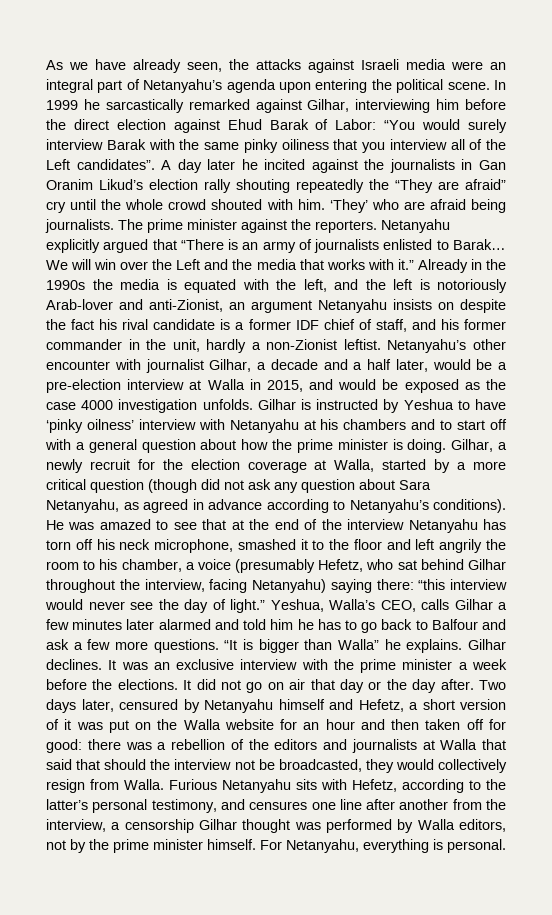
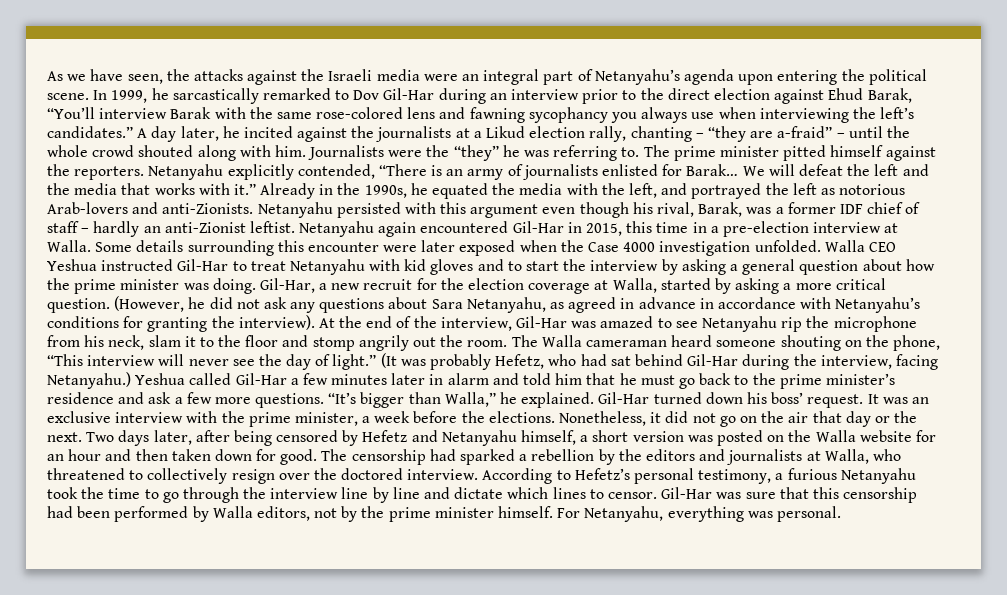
- As we have already seen, the attacks against Israeli media were an integral part of Netanyahu’s agenda upon entering the political scene.
+ As we have seen, the attacks against the Israeli media were an integral part of Netanyahu’s agenda upon entering the political scene.
- In 1999 he sarcastically remarked against Gilhar, interviewing him before the direct election against Ehud Barak of Labor: “You would surely interview Barak with the same pinky oiliness that you interview all of the Left candidates”.
+ In 1999, he sarcastically remarked to Dov Gil-Har during an interview prior to the direct election against Ehud Barak, “You’ll interview Barak with the same rose-colored lens and fawning sycophancy you always use when interviewing the left’s candidates.”
- A day later he incited against the journalists in Gan Oranim Likud’s election rally shouting repeatedly the “They are afraid” cry until the whole crowd shouted with him.
+ A day later, he incited against the journalists at a Likud election rally, chanting – “they are a-fraid” – until the whole crowd shouted along with him.
- ‘They’ who are afraid being journalists.
+ Journalists were the “they” he was referring to.
- The prime minister against the reporters.
+ The prime minister pitted himself against the reporters.
- Netanyahu explicitly argued that “There is an army of journalists enlisted to Barak…
+ Netanyahu explicitly contended, “There is an army of journalists enlisted for Barak…
- We will win over the Left and the media that works with it.”
+ We will defeat the left and the media that works with it.”
- Already in the 1990s the media is equated with the left, and the left is notoriously Arab-lover and anti-Zionist, an argument Netanyahu insists on despite the fact his rival candidate is a former IDF chief of staff, and his former commander in the unit, hardly a non-Zionist leftist. Netanyahu’s other encounter with journalist Gilhar, a decade and a half later, would be a pre-election interview at Walla in 2015, and would be exposed as the case 4000 investigation unfolds. Gilhar is instructed by Yeshua to have ‘pinky oilness’ interview with Netanyahu at his chambers and to start off with a general question about how the prime minister is doing. Gilhar, a newly recruit for the election coverage at Walla, started by a more critical question (though did not ask any question about Sara Netanyahu, as agreed in advance according to Netanyahu’s conditions). He was amazed to see that at the end of the interview Netanyahu has torn off his neck microphone, smashed it to the floor and left angrily the room to his chamber, a voice (presumably Hefetz, who sat behind Gilhar throughout the interview, facing Netanyahu) saying there: “this interview would never see the day of light.”
+ Already in the 1990s, he equated the media with the left, and portrayed the left as notorious Arab-lovers and anti-Zionists. Netanyahu persisted with this argument even though his rival, Barak, was a former IDF chief of staff – hardly an anti-Zionist leftist. Netanyahu again encountered Gil-Har in 2015, this time in a pre-election interview at Walla. Some details surrounding this encounter were later exposed when the Case 4000 investigation unfolded. Walla CEO Yeshua instructed Gil-Har to treat Netanyahu with kid gloves and to start the interview by asking a general question about how the prime minister was doing. Gil-Har, a new recruit for the election coverage at Walla, started by asking a more critical question. (However, he did not ask any questions about Sara Netanyahu, as agreed in advance in accordance with Netanyahu’s conditions for granting the interview). At the end of the interview, Gil-Har was amazed to see Netanyahu rip the microphone from his neck, slam it to the floor and stomp angrily out the room. The Walla cameraman heard someone shouting on the phone, “This interview will never see the day of light.”
- Yeshua, Walla’s CEO, calls Gilhar a few minutes later alarmed and told him he has to go back to Balfour and ask a few more questions.
+ (It was probably Hefetz, who had sat behind Gil-Har during the interview, facing Netanyahu.) Yeshua called Gil-Har a few minutes later in alarm and told him that he must go back to the prime minister’s residence and ask a few more questions.
- “It is bigger than Walla” he explains. Gilhar declines.
+ “It’s bigger than Walla,” he explained. Gil-Har turned down his boss’ request.
- It was an exclusive interview with the prime minister a week before the elections.
+ It was an exclusive interview with the prime minister, a week before the elections.
- It did not go on air that day or the day after.
+ Nonetheless, it did not go on the air that day or the next.
- Two days later, censured by Netanyahu himself and Hefetz, a short version of it was put on the Walla website for an hour and then taken off for good: there was a rebellion of the editors and journalists at Walla that said that should the interview not be broadcasted, they would collectively resign from Walla. Furious Netanyahu sits with Hefetz, according to the latter’s personal testimony, and censures one line after another from the interview, a censorship Gilhar thought was performed by Walla editors, not by the prime minister himself.
+ Two days later, after being censored by Hefetz and Netanyahu himself, a short version was posted on the Walla website for an hour and then taken down for good. The censorship had sparked a rebellion by the editors and journalists at Walla, who threatened to collectively resign over the doctored interview. According to Hefetz’s personal testimony, a furious Netanyahu took the time to go through the interview line by line and dictate which lines to censor. Gil-Har was sure that this censorship had been performed by Walla editors, not by the prime minister himself.
- For Netanyahu, everything is personal.
+ For Netanyahu, everything was personal.

